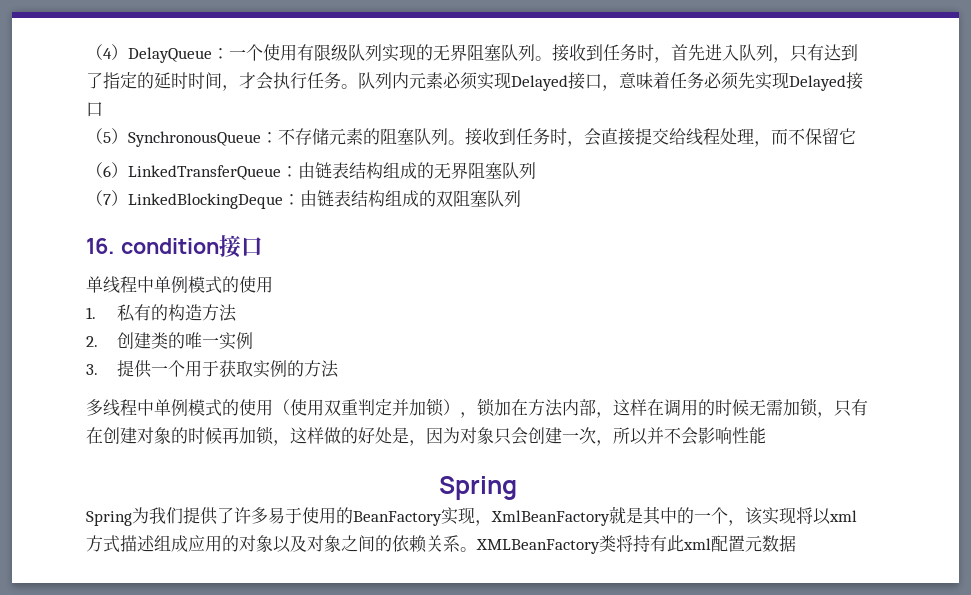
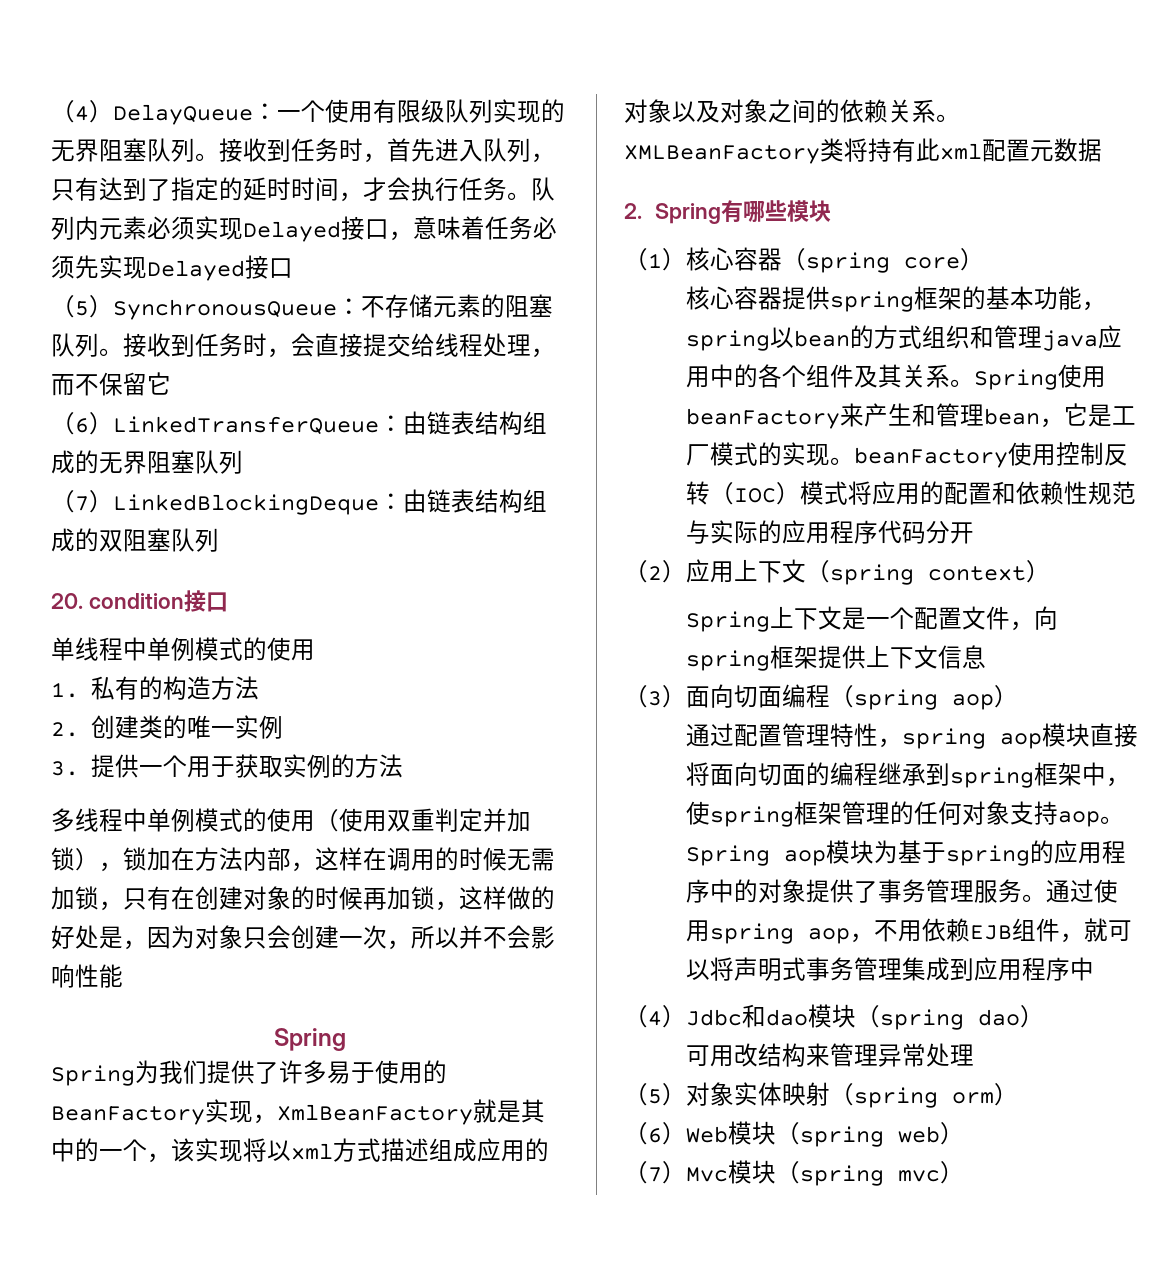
- 16. condition接口
+ 20. condition接口
+ 2. Spring有哪些模块
+ （1）核心容器（spring core）
+ 核心容器提供spring框架的基本功能，spring以bean的方式组织和管理java应用中的各个组件及其关系。Spring使用beanFactory来产生和管理bean，它是工厂模式的实现。beanFactory使用控制反转（IOC）模式将应用的配置和依赖性规范与实际的应用程序代码分开
+ （2）应用上下文（spring context）
+ Spring上下文是一个配置文件，向spring框架提供上下文信息
+ （3）面向切面编程（spring aop）
+ 通过配置管理特性，spring aop模块直接将面向切面的编程继承到spring框架中，使spring框架管理的任何对象支持aop。Spring aop模块为基于spring的应用程序中的对象提供了事务管理服务。通过使用spring aop，不用依赖EJB组件，就可以将声明式事务管理集成到应用程序中
+ （4）Jdbc和dao模块（spring dao）
+ 可用改结构来管理异常处理
+ （5）对象实体映射（spring orm）
+ （6）Web模块（spring web）
+ （7）Mvc模块（spring mvc）

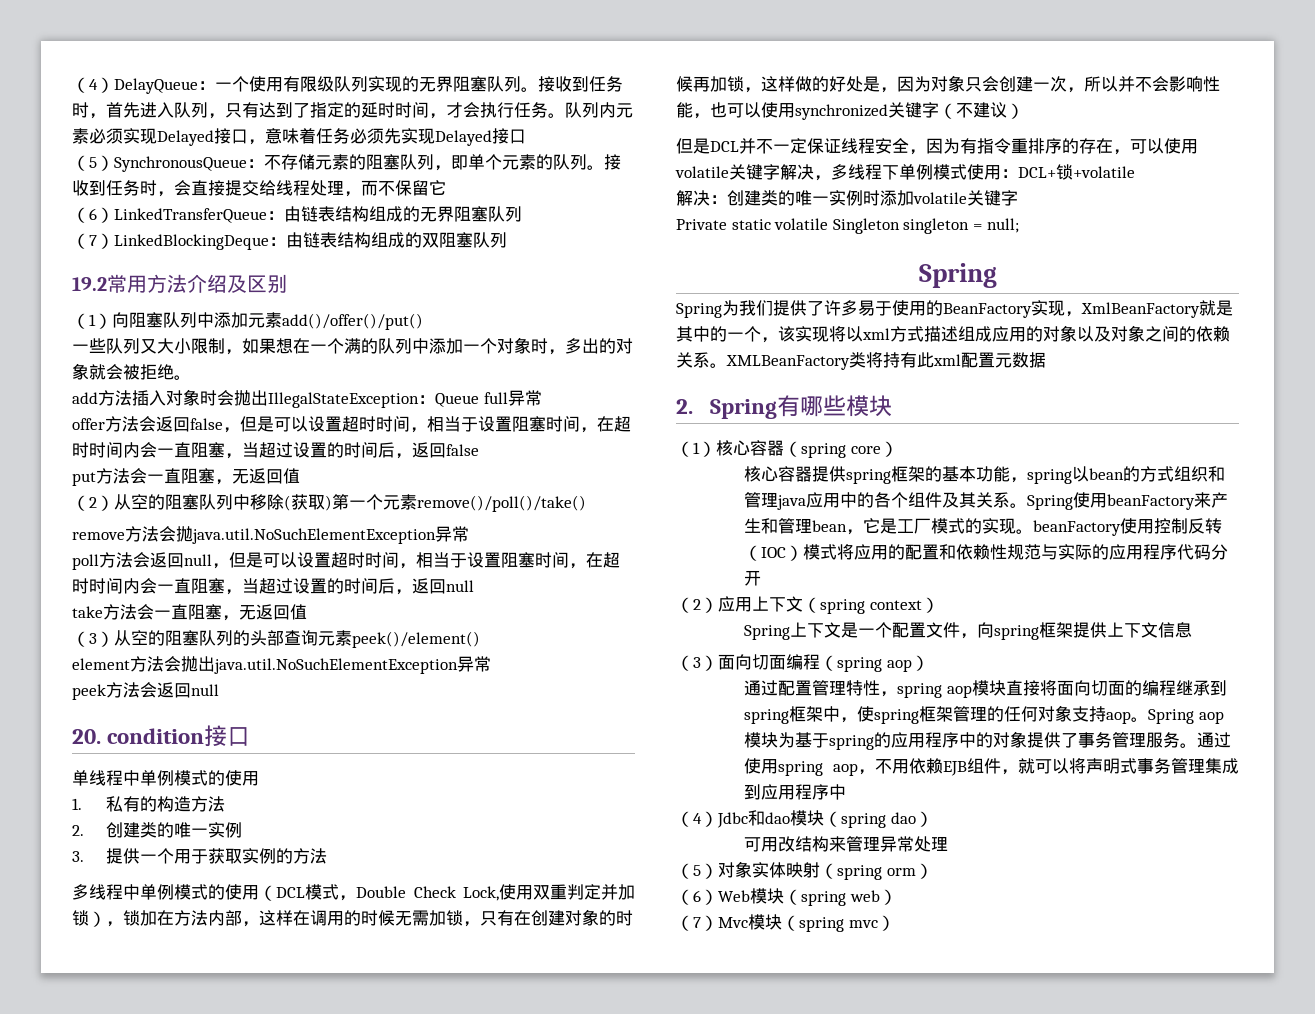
- （5）SynchronousQueue：不存储元素的阻塞队列。
+ （5）SynchronousQueue：不存储元素的阻塞队列，即单个元素的队列。
+ 19.2常用方法介绍及区别
+ （1）向阻塞队列中添加元素add()/offer()/put()
+ 一些队列又大小限制，如果想在一个满的队列中添加一个对象时，多出的对象就会被拒绝。
+ add方法插入对象时会抛出IllegalStateException：Queue full异常
+ offer方法会返回false，但是可以设置超时时间，相当于设置阻塞时间，在超时时间内会一直阻塞，当超过设置的时间后，返回false
+ put方法会一直阻塞，无返回值
+ （2）从空的阻塞队列中移除(获取)第一个元素remove()/poll()/take()
+ remove方法会抛java.util.NoSuchElementException异常
+ poll方法会返回null，但是可以设置超时时间，相当于设置阻塞时间，在超时时间内会一直阻塞，当超过设置的时间后，返回null
+ take方法会一直阻塞，无返回值
+ （3）从空的阻塞队列的头部查询元素peek()/element()
+ element方法会抛出java.util.NoSuchElementException异常
+ peek方法会返回null
- 多线程中单例模式的使用（使用双重判定并加锁），锁加在方法内部，这样在调用的时候无需加锁，只有在创建对象的时候再加锁，这样做的好处是，因为对象只会创建一次，所以并不会影响性能
+ 多线程中单例模式的使用（DCL模式，Double Check Lock,使用双重判定并加锁），锁加在方法内部，这样在调用的时候无需加锁，只有在创建对象的时候再加锁，这样做的好处是，因为对象只会创建一次，所以并不会影响性能，也可以使用synchronized关键字（不建议）
+ 但是DCL并不一定保证线程安全，因为有指令重排序的存在，可以使用volatile关键字解决，多线程下单例模式使用：DCL+锁+volatile
+ 解决：创建类的唯一实例时添加volatile关键字
+ Private static volatile Singleton singleton = null;

